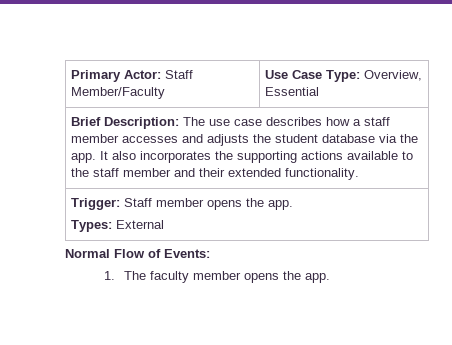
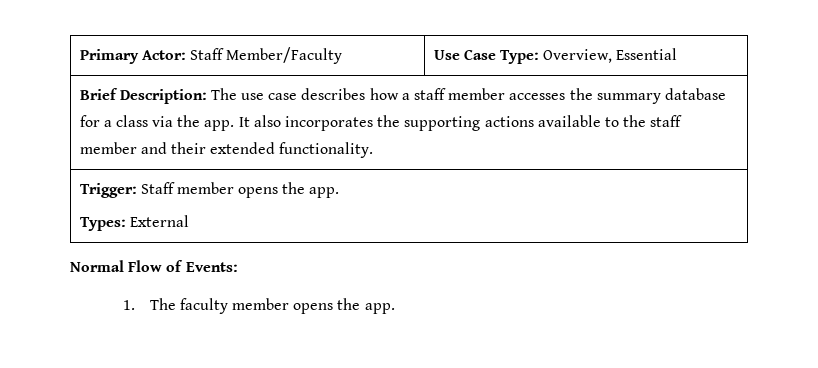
- Brief Description: The use case describes how a staff member accesses and adjusts the student database via the app. It also incorporates the supporting actions available to the staff member and their extended functionality.
+ Brief Description: The use case describes how a staff member accesses the summary database for a class via the app. It also incorporates the supporting actions available to the staff member and their extended functionality.

